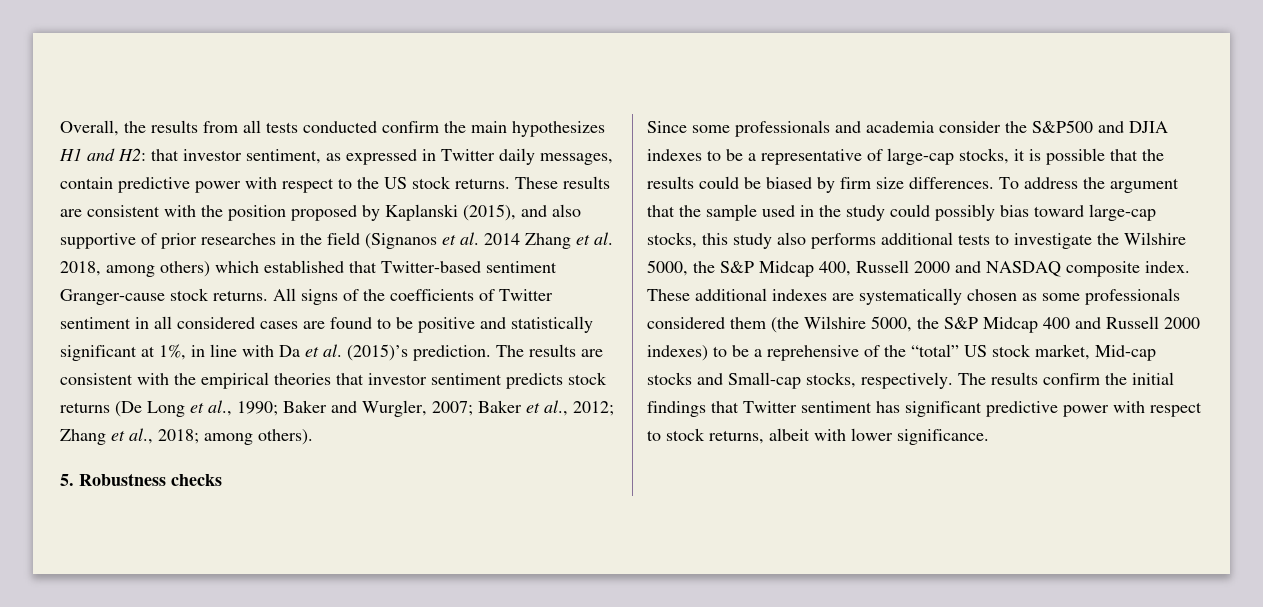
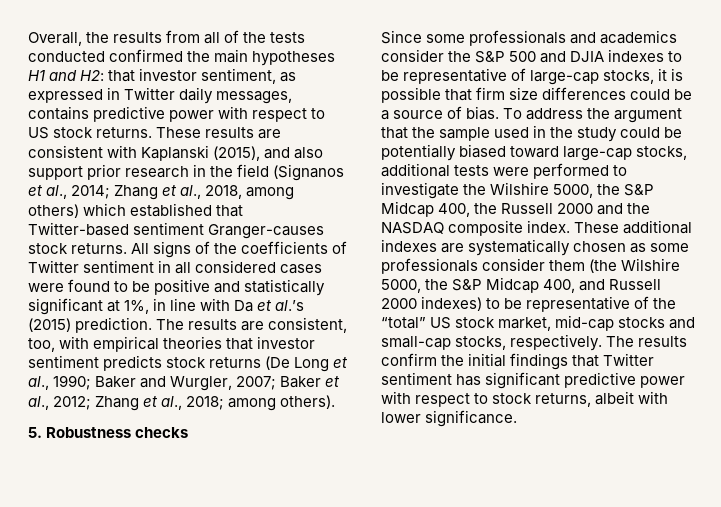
- Overall, the results from all tests conducted confirm the main hypothesizes H1 and H2: that investor sentiment, as expressed in Twitter daily messages, contain predictive power with respect to the US stock returns.
+ Overall, the results from all of the tests conducted confirmed the main hypotheses H1 and H2: that investor sentiment, as expressed in Twitter daily messages, contains predictive power with respect to US stock returns.
- These results are consistent with the position proposed by Kaplanski (2015), and also supportive of prior researches in the field (Signanos et al. 2014 Zhang et al. 2018, among others) which established that Twitter-based sentiment Granger-cause stock returns.
+ These results are consistent with Kaplanski (2015), and also support prior research in the field (Signanos et al., 2014; Zhang et al., 2018, among others) which established that Twitter-based sentiment Granger-causes stock returns.
- All signs of the coefficients of Twitter sentiment in all considered cases are found to be positive and statistically significant at 1%, in line with Da et al. (2015)’s prediction.
+ All signs of the coefficients of Twitter sentiment in all considered cases were found to be positive and statistically significant at 1%, in line with Da et al.’s (2015) prediction.
- The results are consistent with the empirical theories that investor sentiment predicts stock returns (De Long et al., 1990; Baker and Wurgler, 2007; Baker et al., 2012; Zhang et al., 2018; among others).
+ The results are consistent, too, with empirical theories that investor sentiment predicts stock returns (De Long et al., 1990; Baker and Wurgler, 2007; Baker et al., 2012; Zhang et al., 2018; among others).
- Since some professionals and academia consider the S&P500 and DJIA indexes to be a representative of large-cap stocks, it is possible that the results could be biased by firm size differences.
+ Since some professionals and academics consider the S&P 500 and DJIA indexes to be representative of large-cap stocks, it is possible that firm size differences could be a source of bias.
- To address the argument that the sample used in the study could possibly bias toward large-cap stocks, this study also performs additional tests to investigate the Wilshire 5000, the S&P Midcap 400, Russell 2000 and NASDAQ composite index.
+ To address the argument that the sample used in the study could be potentially biased toward large-cap stocks, additional tests were performed to investigate the Wilshire 5000, the S&P Midcap 400, the Russell 2000 and the NASDAQ composite index.
- These additional indexes are systematically chosen as some professionals considered them (the Wilshire 5000, the S&P Midcap 400 and Russell 2000 indexes) to be a reprehensive of the “total” US stock market, Mid-cap stocks and Small-cap stocks, respectively.
+ These additional indexes are systematically chosen as some professionals consider them (the Wilshire 5000, the S&P Midcap 400, and Russell 2000 indexes) to be representative of the “total” US stock market, mid-cap stocks and small-cap stocks, respectively.

